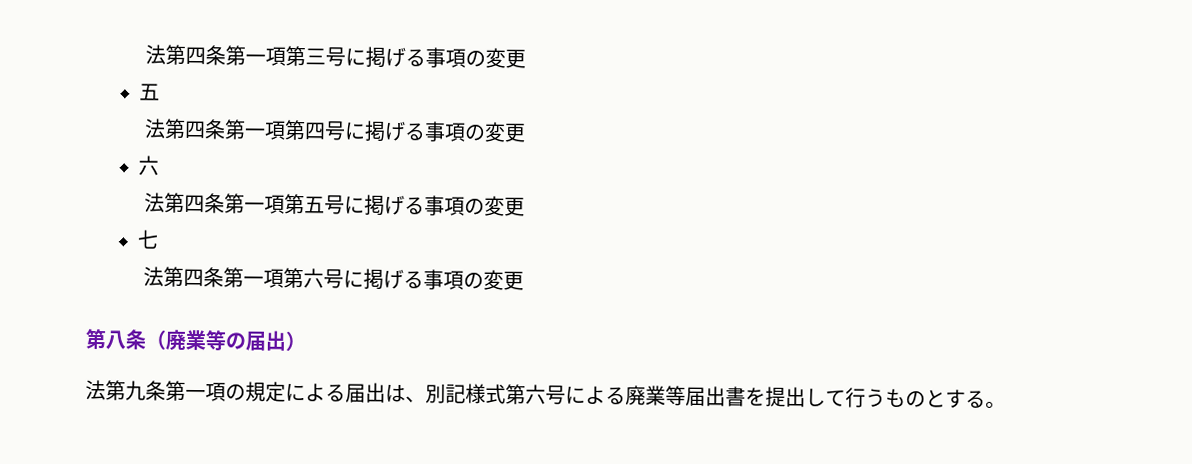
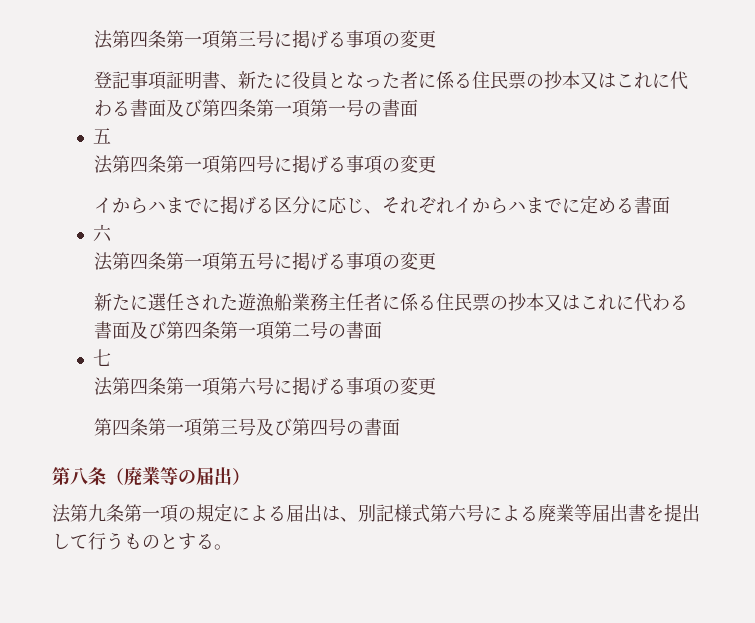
+ 登記事項証明書、新たに役員となった者に係る住民票の抄本又はこれに代わる書面及び第四条第一項第一号の書面
+ イからハまでに掲げる区分に応じ、それぞれイからハまでに定める書面
+ 新たに選任された遊漁船業務主任者に係る住民票の抄本又はこれに代わる書面及び第四条第一項第二号の書面
+ 第四条第一項第三号及び第四号の書面

